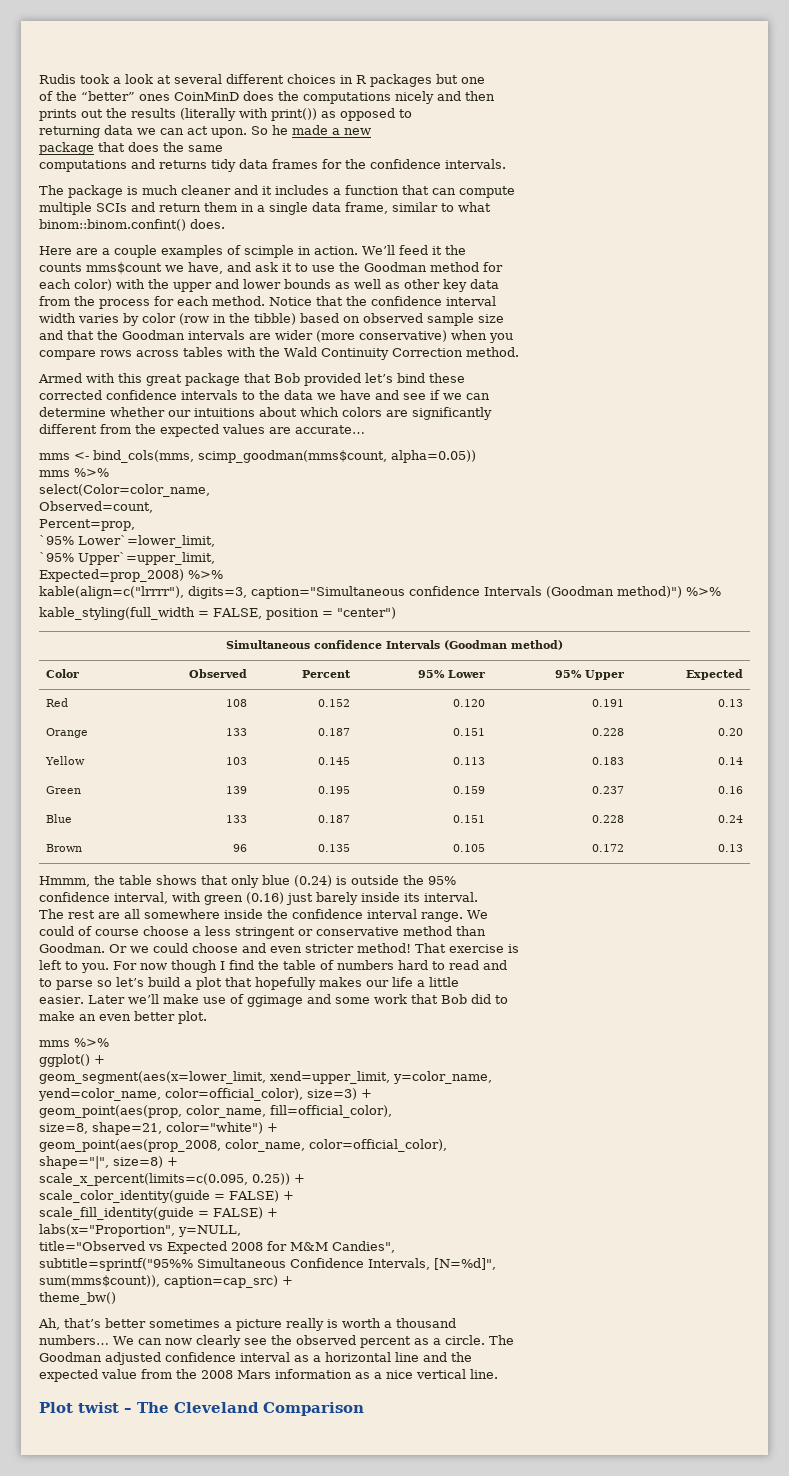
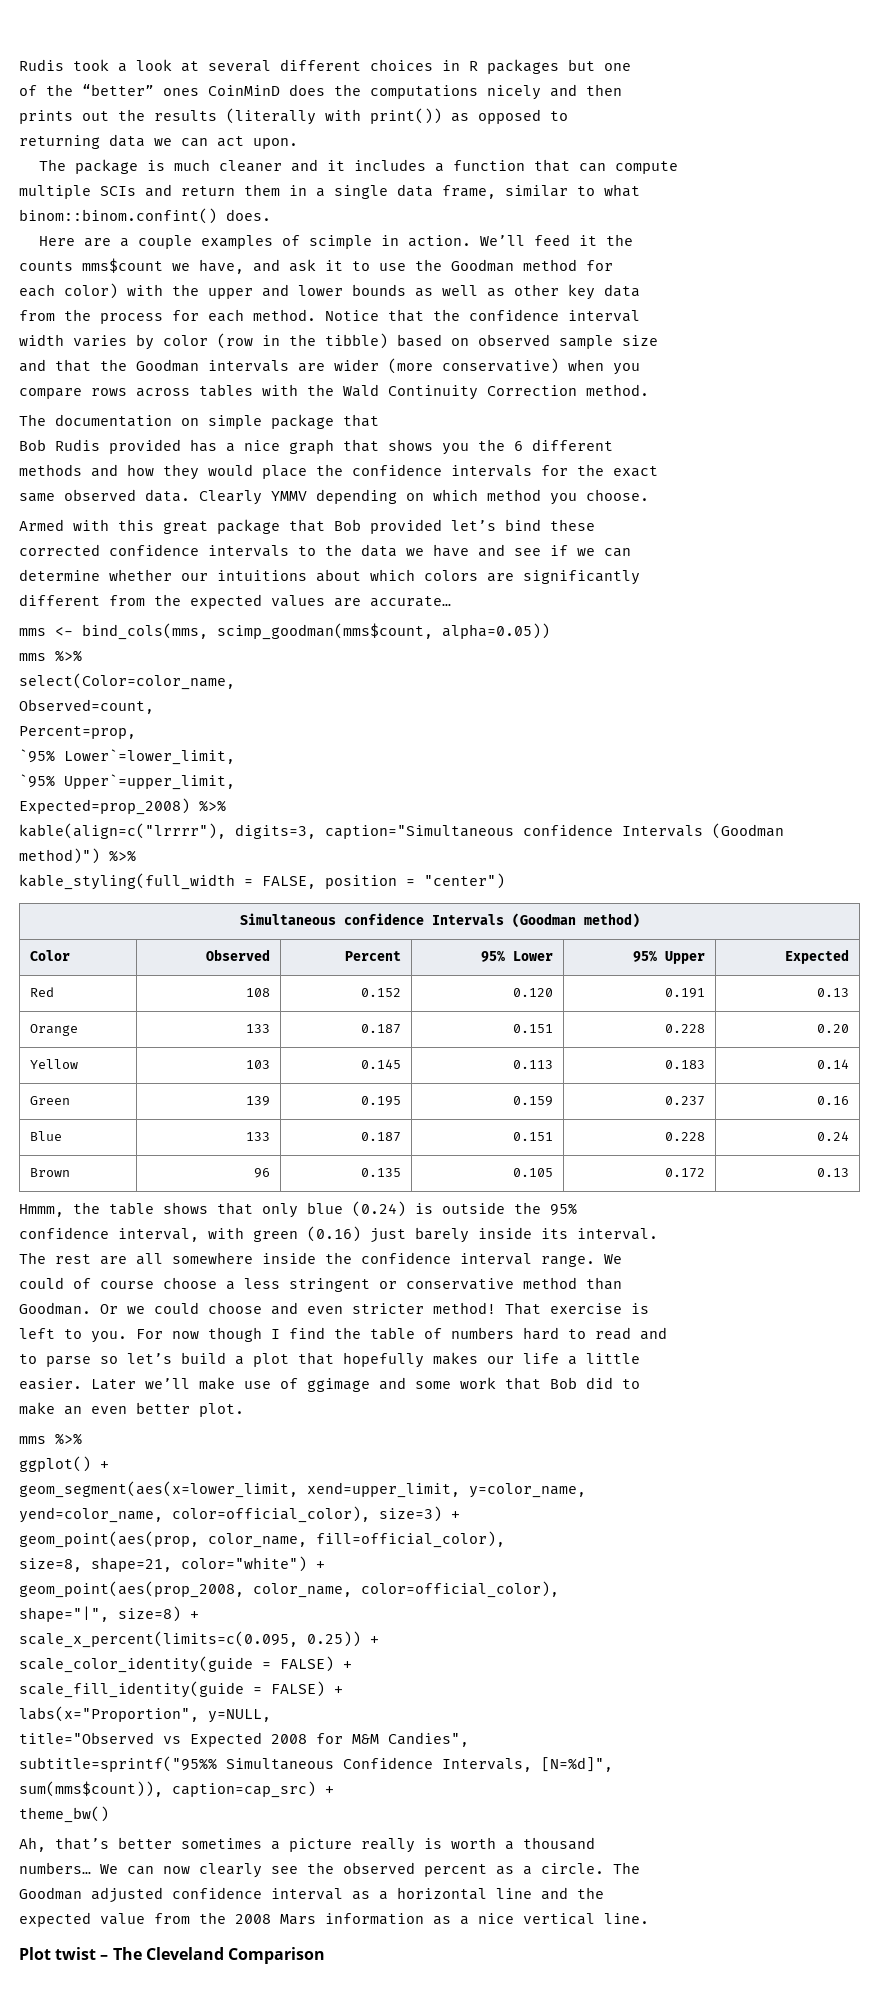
- So he made a new
- package that does the same
- computations and returns tidy data frames for the confidence intervals.
+ The documentation on simple package that
+ Bob Rudis provided has a nice graph that shows you the 6 different
+ methods and how they would place the confidence intervals for the exact
+ same observed data. Clearly YMMV depending on which method you choose.

